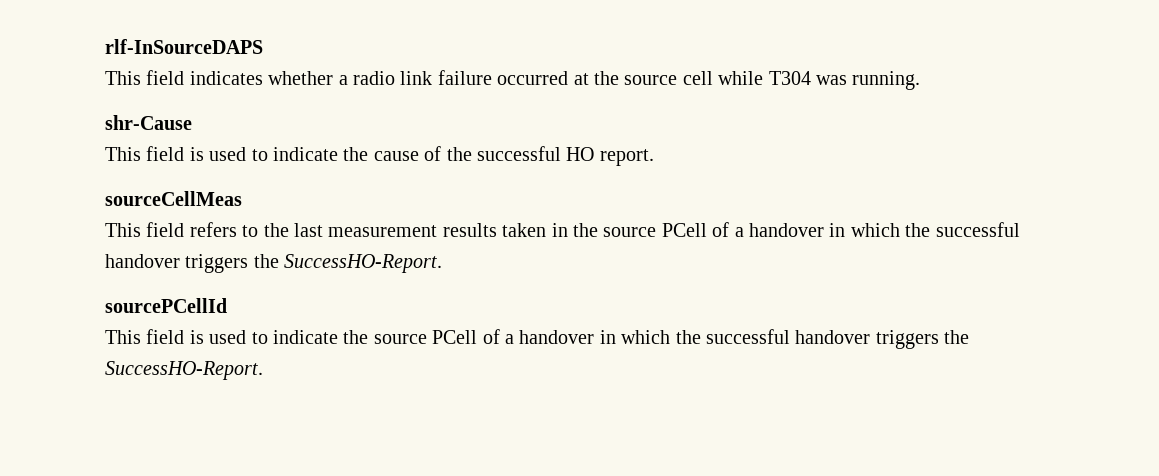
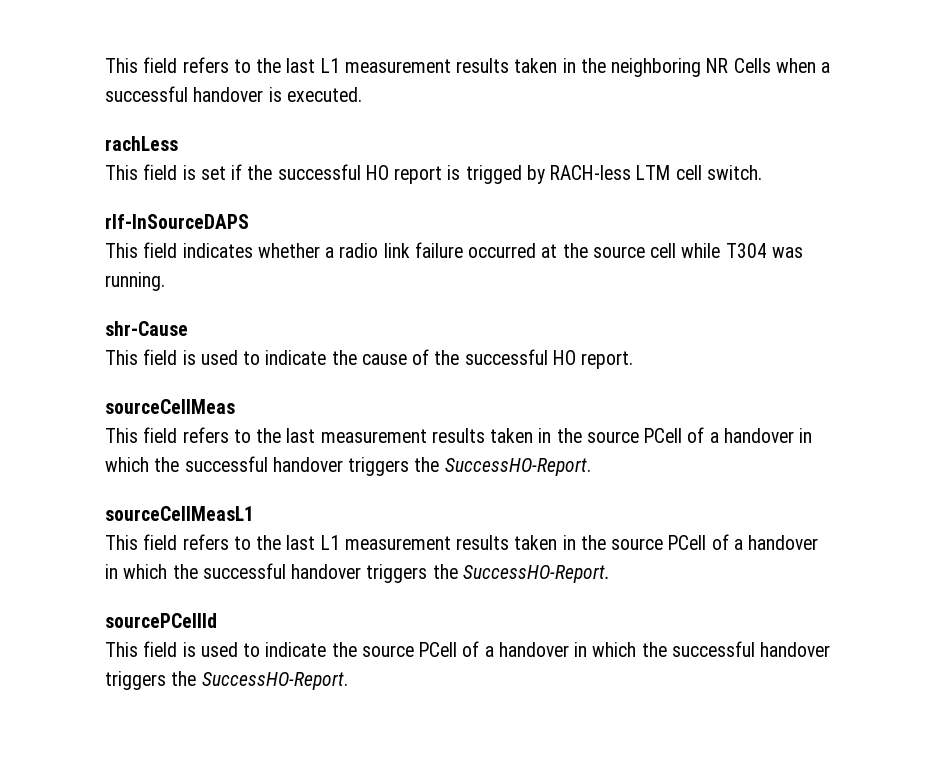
+ This field refers to the last L1 measurement results taken in the neighboring NR Cells when a successful handover is executed.
+ rachLess
+ This field is set if the successful HO report is trigged by RACH-less LTM cell switch.
+ sourceCellMeasL1
+ This field refers to the last L1 measurement results taken in the source PCell of a handover in which the successful handover triggers the SuccessHO-Report.

